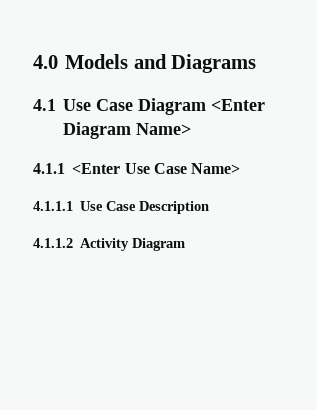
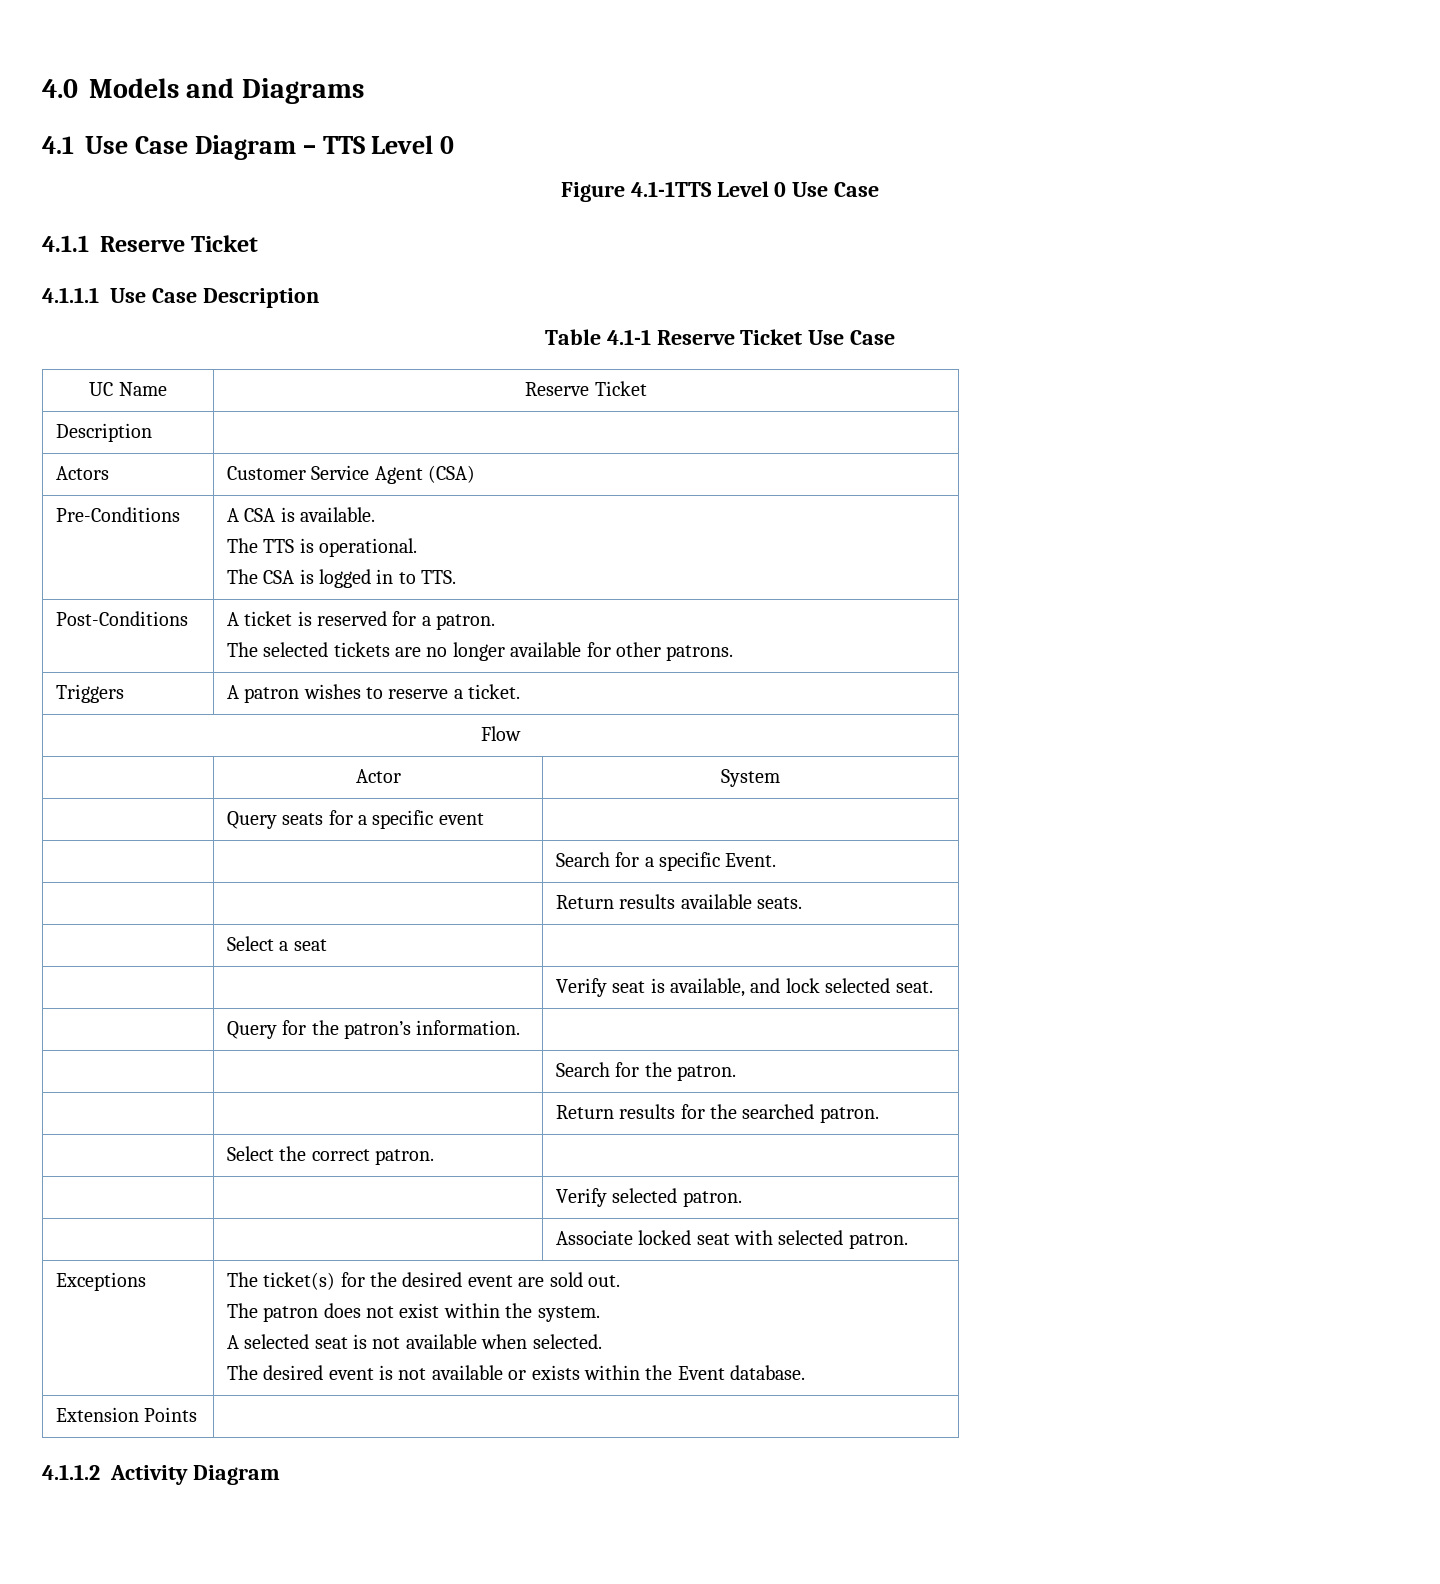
- 4.1 Use Case Diagram <Enter Diagram Name>
- 4.1.1 <Enter Use Case Name>
+ 4.1 Use Case Diagram – TTS Level 0
+ Figure 4.1-1TTS Level 0 Use Case
+ 4.1.1 Reserve Ticket
  4.1.1.1 Use Case Description
+ Table 4.1-1 Reserve Ticket Use Case
+ UC Name | Reserve Ticket
+ Description |
+ Actors | Customer Service Agent (CSA)
+ Pre-Conditions | A CSA is available.
+ The TTS is operational.
+ The CSA is logged in to TTS.
+ Post-Conditions | A ticket is reserved for a patron.
+ The selected tickets are no longer available for other patrons.
+ Triggers | A patron wishes to reserve a ticket.
+ Flow
+ | Actor | System
+ | Query seats for a specific event |
+ | | Search for a specific Event.
+ | | Return results available seats.
+ | Select a seat |
+ | | Verify seat is available, and lock selected seat.
+ | Query for the patron’s information. |
+ | | Search for the patron.
+ | | Return results for the searched patron.
+ | Select the correct patron. |
+ | | Verify selected patron.
+ | | Associate locked seat with selected patron.
+ Exceptions | The ticket(s) for the desired event are sold out.
+ The patron does not exist within the system.
+ A selected seat is not available when selected.
+ The desired event is not available or exists within the Event database.
+ Extension Points |

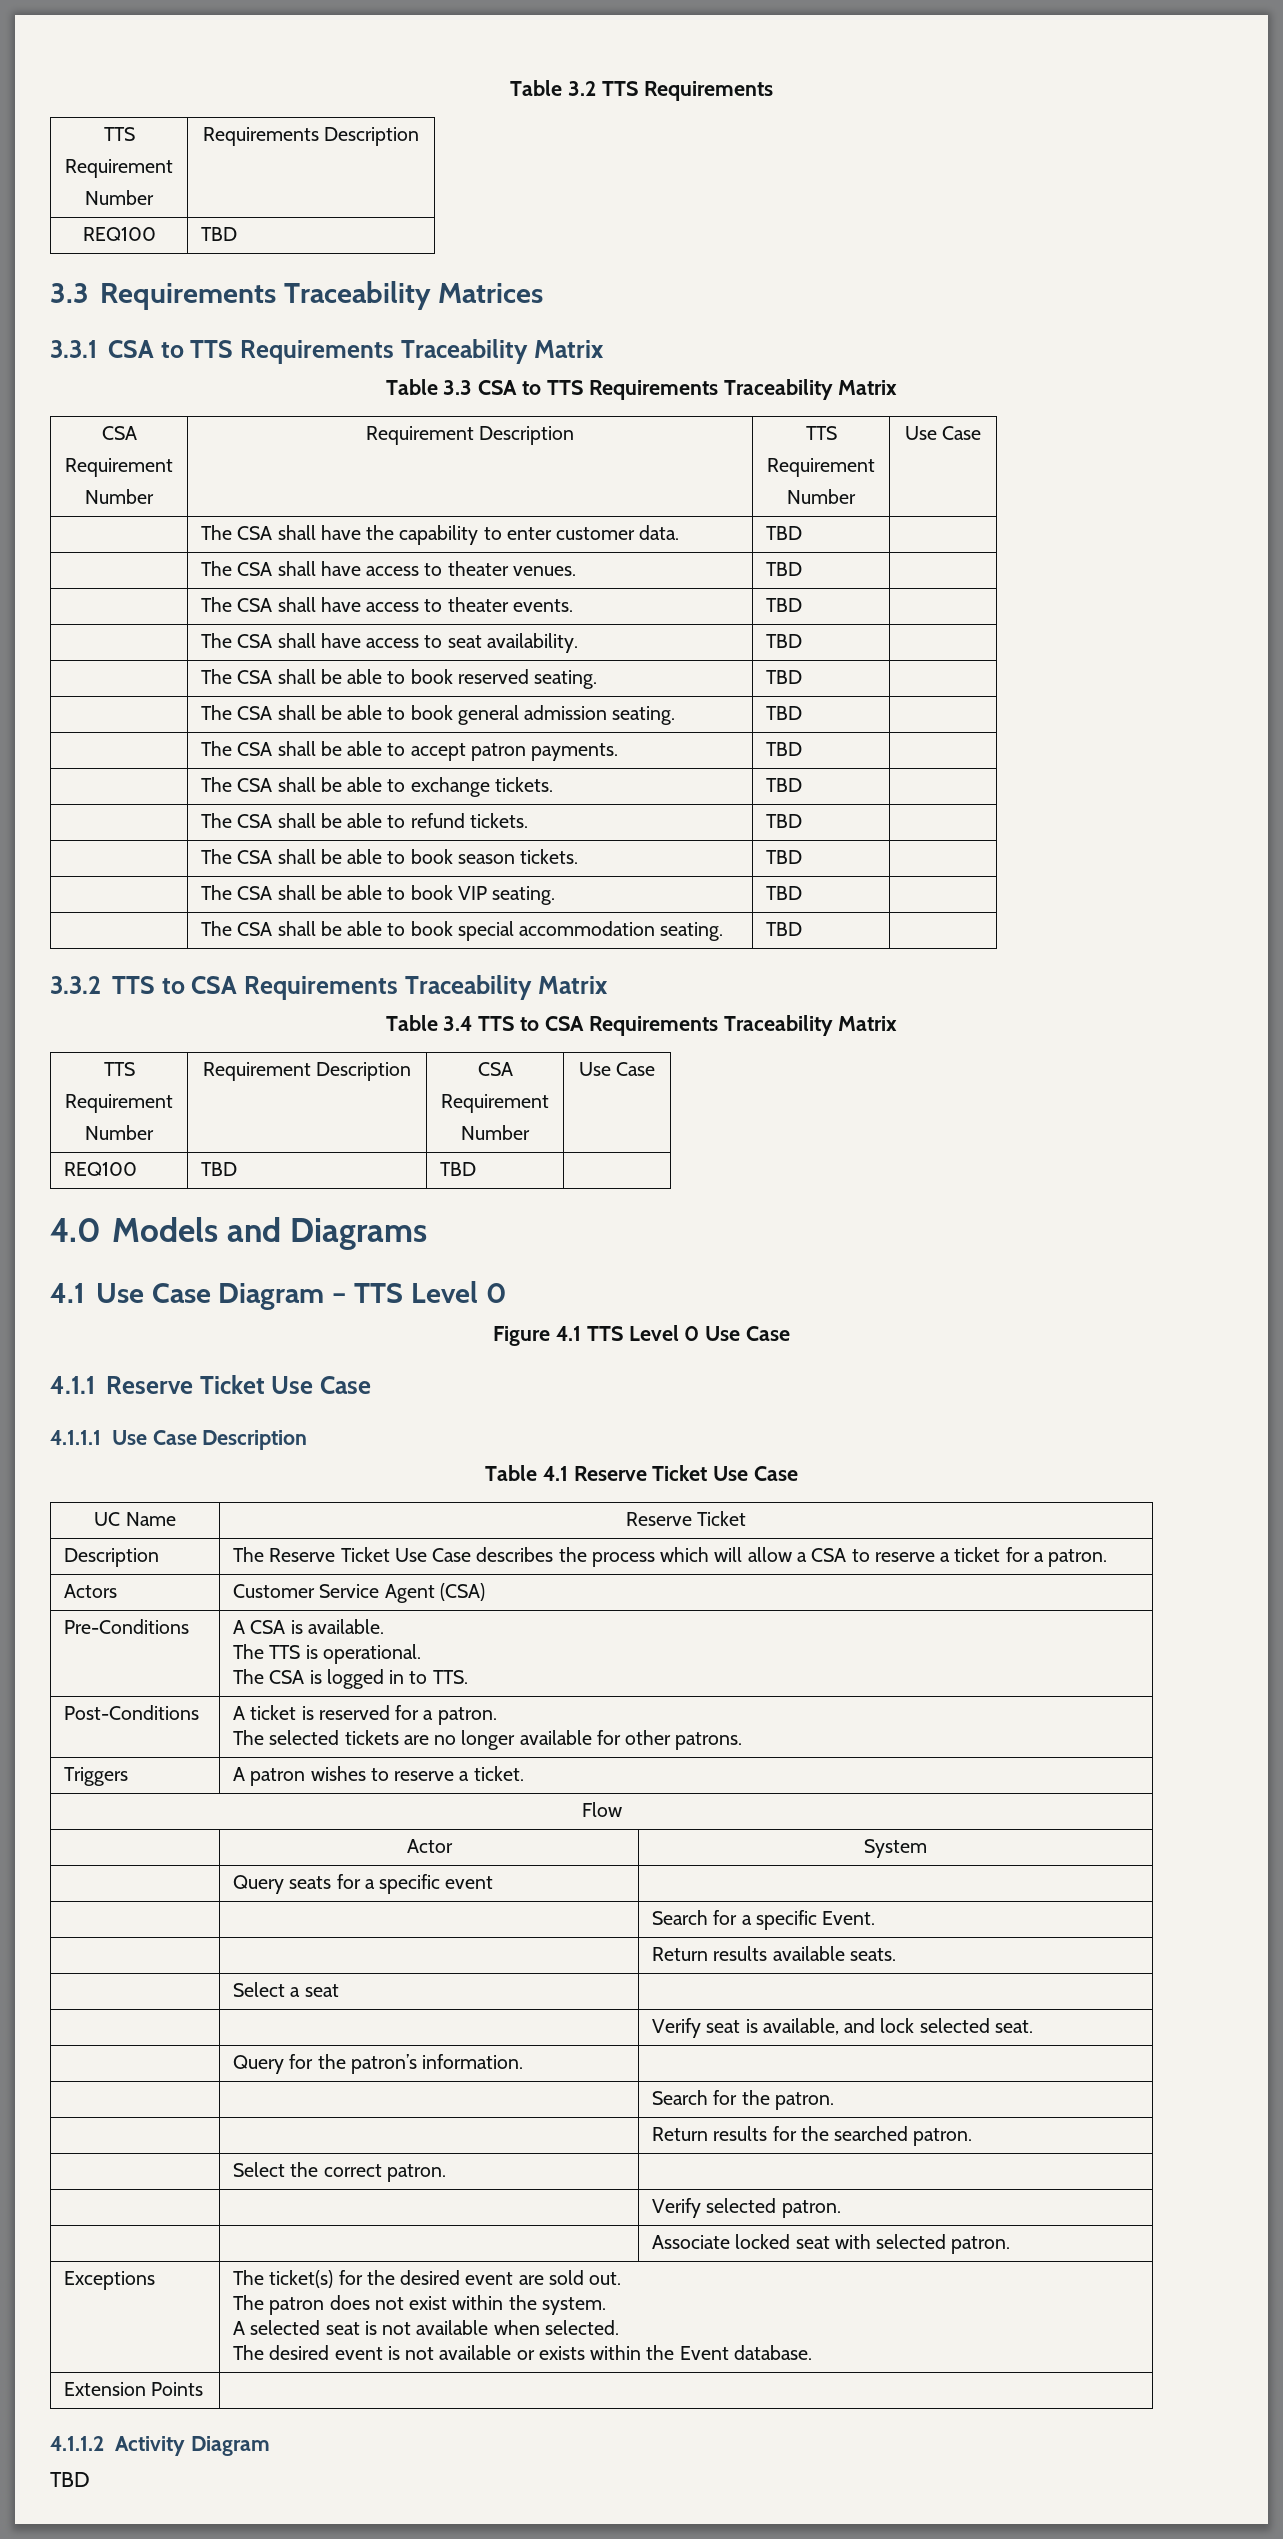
+ Table 3.2 TTS Requirements
+ TTS
+ Requirement
+ Number | Requirements Description
+ REQ100 | TBD
+ 3.3 Requirements Traceability Matrices
+ 3.3.1 CSA to TTS Requirements Traceability Matrix
+ Table 3.3 CSA to TTS Requirements Traceability Matrix
+ CSA
+ Requirement
+ Number | Requirement Description | TTS
+ Requirement
+ Number | Use Case
+ | The CSA shall have the capability to enter customer data. | TBD |
+ | The CSA shall have access to theater venues. | TBD |
+ | The CSA shall have access to theater events. | TBD |
+ | The CSA shall have access to seat availability. | TBD |
+ | The CSA shall be able to book reserved seating. | TBD |
+ | The CSA shall be able to book general admission seating. | TBD |
+ | The CSA shall be able to accept patron payments. | TBD |
+ | The CSA shall be able to exchange tickets. | TBD |
+ | The CSA shall be able to refund tickets. | TBD |
+ | The CSA shall be able to book season tickets. | TBD |
+ | The CSA shall be able to book VIP seating. | TBD |
+ | The CSA shall be able to book special accommodation seating. | TBD |
+ 3.3.2 TTS to CSA Requirements Traceability Matrix
+ Table 3.4 TTS to CSA Requirements Traceability Matrix
+ TTS
+ Requirement
+ Number | Requirement Description | CSA
+ Requirement
+ Number | Use Case
+ REQ100 | TBD | TBD |
- Figure 4.1-1TTS Level 0 Use Case
+ Figure 4.1 TTS Level 0 Use Case
- 4.1.1 Reserve Ticket
+ 4.1.1 Reserve Ticket Use Case
- Table 4.1-1 Reserve Ticket Use Case
+ Table 4.1 Reserve Ticket Use Case
- Description |
+ Description | The Reserve Ticket Use Case describes the process which will allow a CSA to reserve a ticket for a patron.
  4.1.1.2 Activity Diagram
+ TBD

